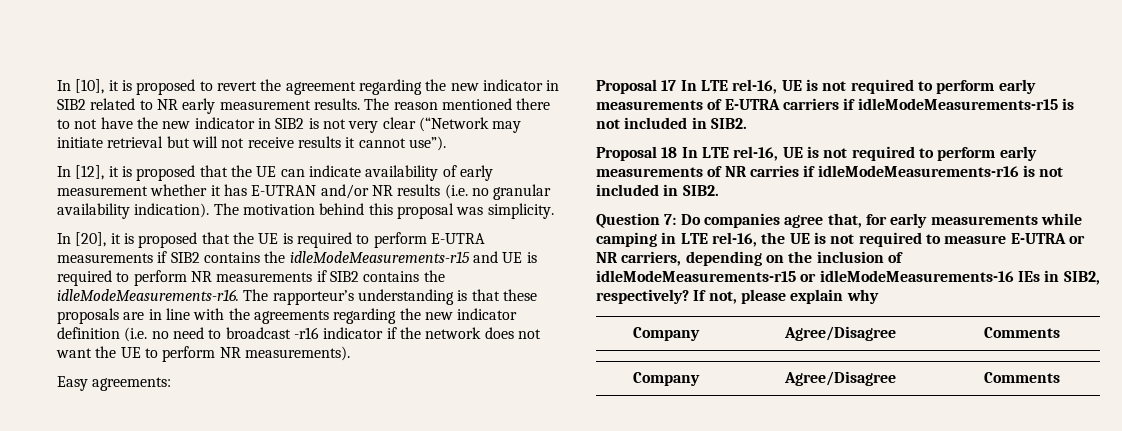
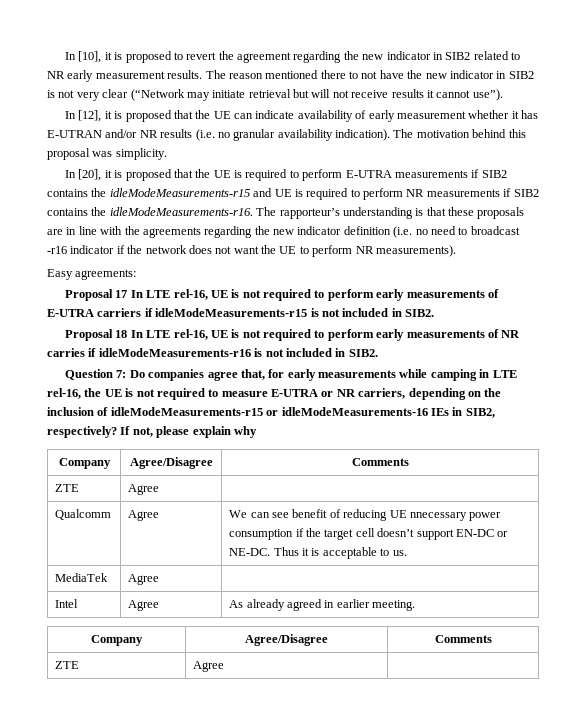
  If not, please explain why
  Company | Agree/Disagree | Comments
+ ZTE | Agree |
+ Qualcomm | Agree | We can see benefit of reducing UE nnecessary power consumption if the target cell doesn’t support EN-DC or NE-DC. Thus it is acceptable to us.
+ MediaTek | Agree |
+ Intel | Agree | As already agreed in earlier meeting.
  Company | Agree/Disagree | Comments
+ ZTE | Agree |

